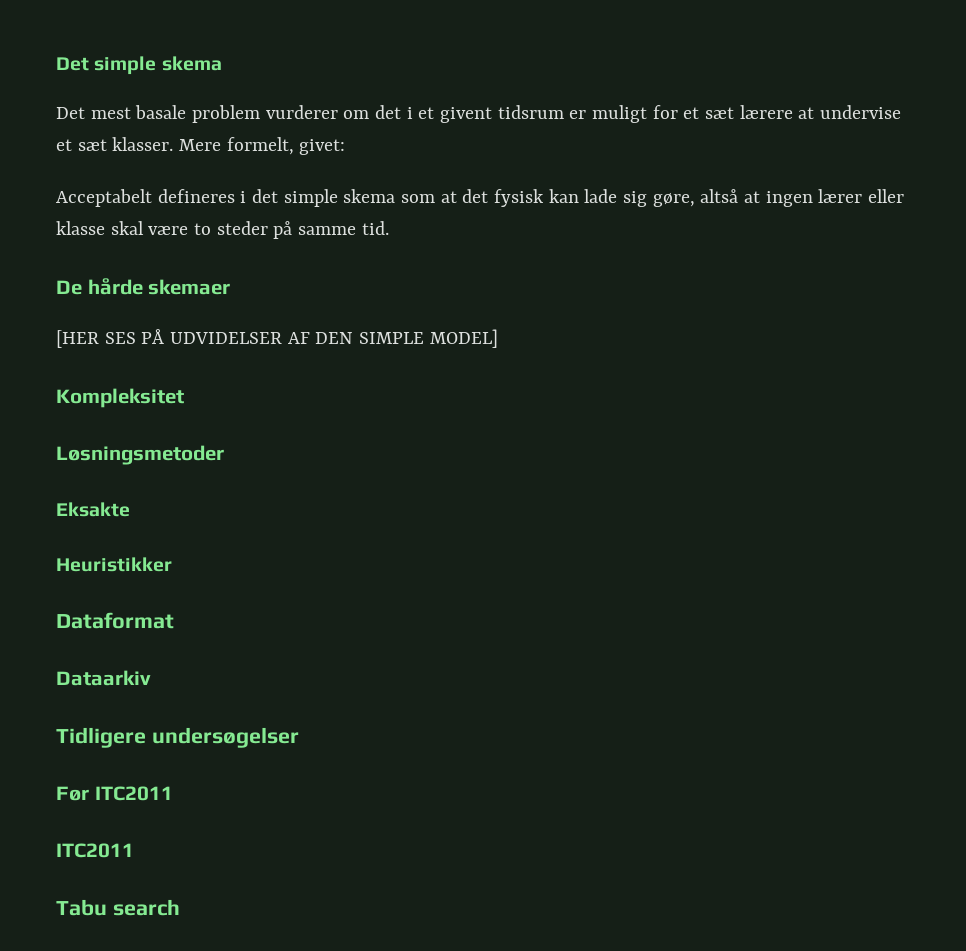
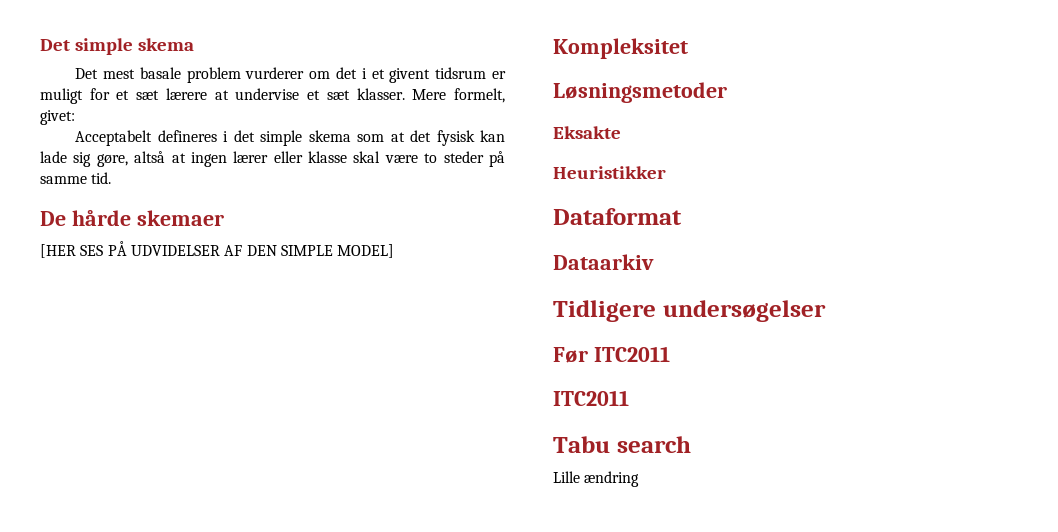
+ Lille ændring

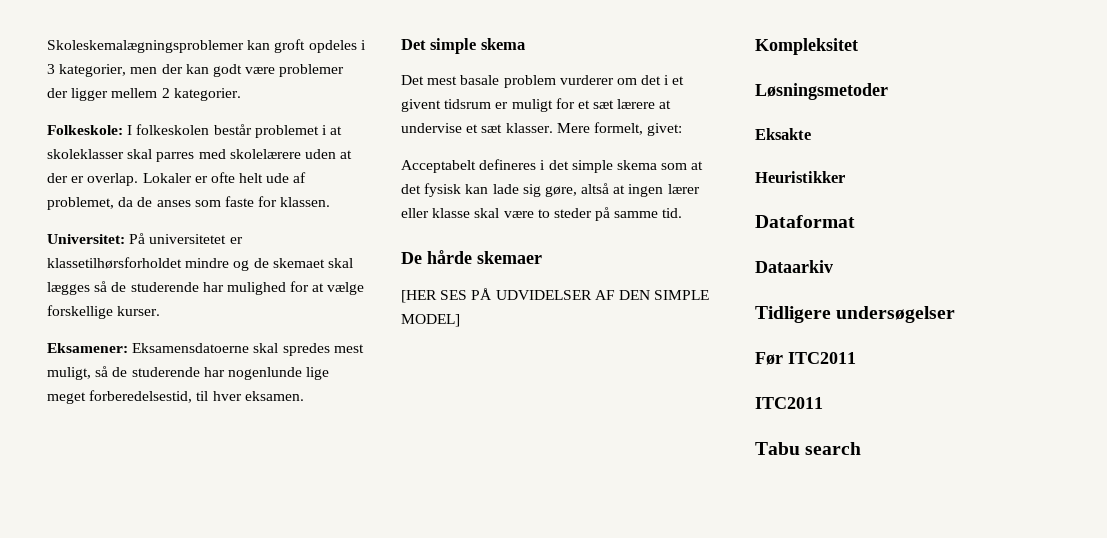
+ Skoleskemalægningsproblemer kan groft opdeles i 3 kategorier, men der kan godt være problemer der ligger mellem 2 kategorier.
+ Folkeskole: I folkeskolen består problemet i at skoleklasser skal parres med skolelærere uden at der er overlap. Lokaler er ofte helt ude af problemet, da de anses som faste for klassen.
+ Universitet: På universitetet er klassetilhørsforholdet mindre og de skemaet skal lægges så de studerende har mulighed for at vælge forskellige kurser.
+ Eksamener: Eksamensdatoerne skal spredes mest muligt, så de studerende har nogenlunde lige meget forberedelsestid, til hver eksamen.
- Lille ændring

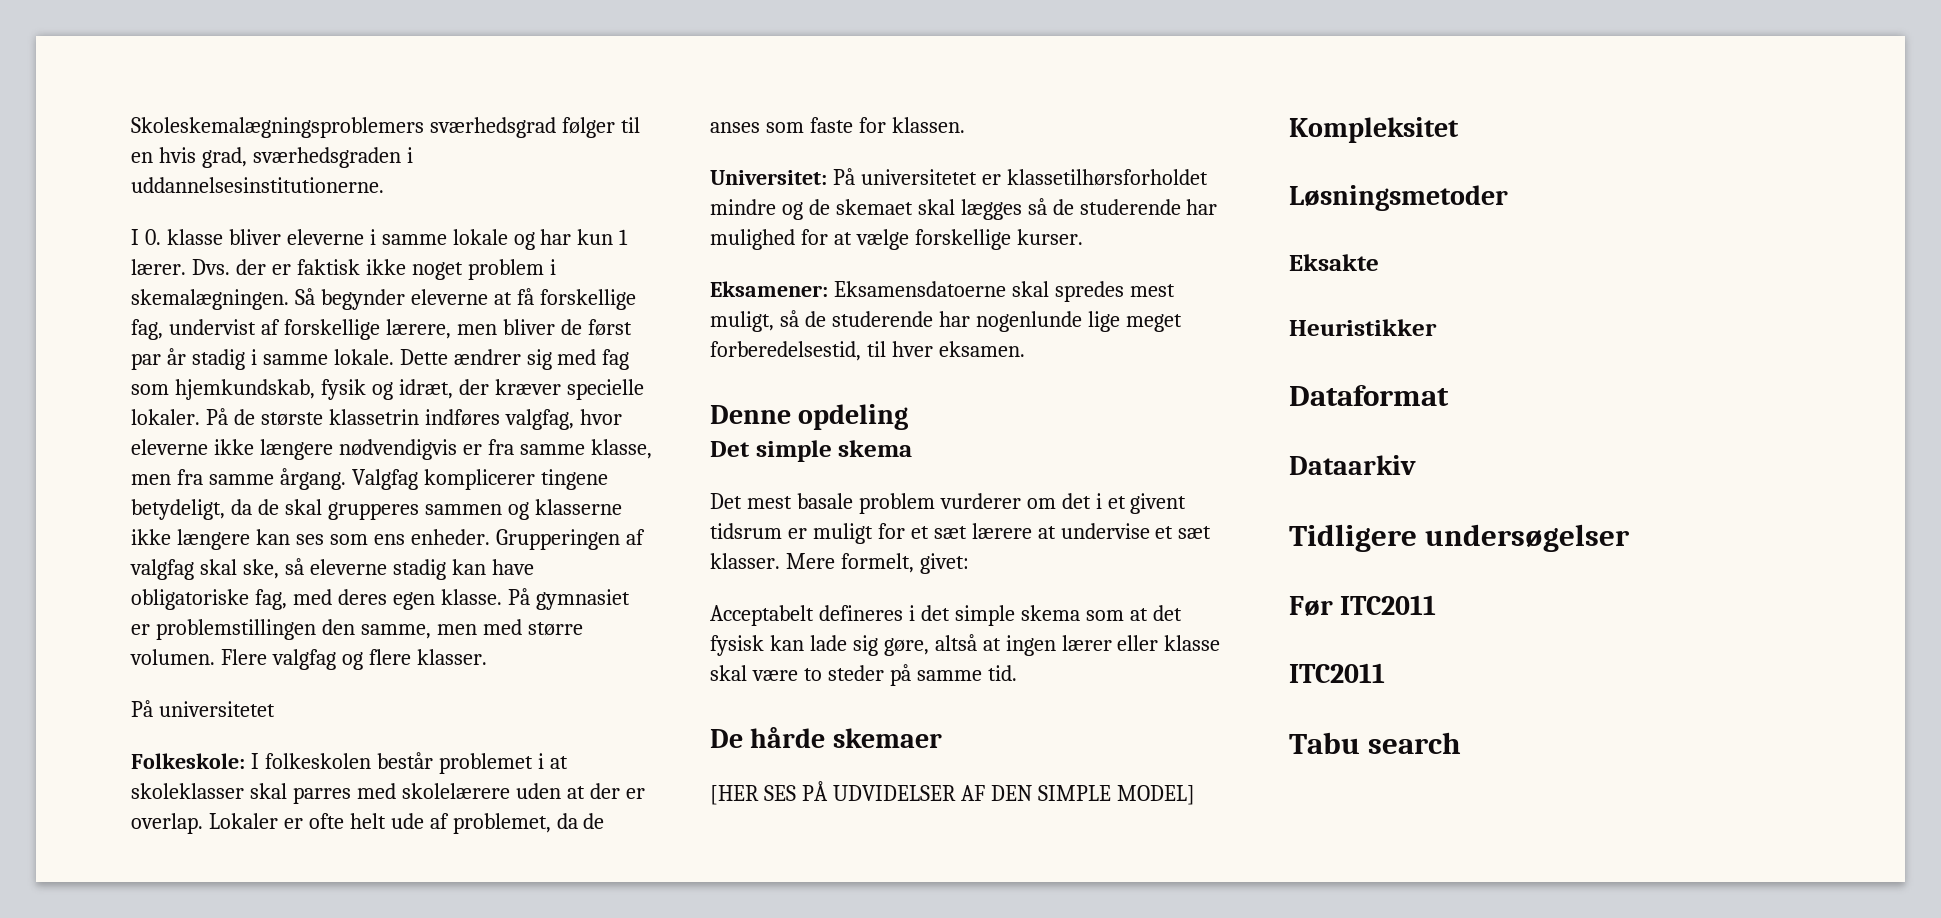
- Skoleskemalægningsproblemer kan groft opdeles i 3 kategorier, men der kan godt være problemer der ligger mellem 2 kategorier.
+ Skoleskemalægningsproblemers sværhedsgrad følger til en hvis grad, sværhedsgraden i uddannelsesinstitutionerne.
+ I 0. klasse bliver eleverne i samme lokale og har kun 1 lærer. Dvs. der er faktisk ikke noget problem i skemalægningen. Så begynder eleverne at få forskellige fag, undervist af forskellige lærere, men bliver de først par år stadig i samme lokale. Dette ændrer sig med fag som hjemkundskab, fysik og idræt, der kræver specielle lokaler. På de største klassetrin indføres valgfag, hvor eleverne ikke længere nødvendigvis er fra samme klasse, men fra samme årgang. Valgfag komplicerer tingene betydeligt, da de skal grupperes sammen og klasserne ikke længere kan ses som ens enheder. Grupperingen af valgfag skal ske, så eleverne stadig kan have obligatoriske fag, med deres egen klasse. På gymnasiet er problemstillingen den samme, men med større volumen. Flere valgfag og flere klasser.
+ På universitetet
+ Denne opdeling

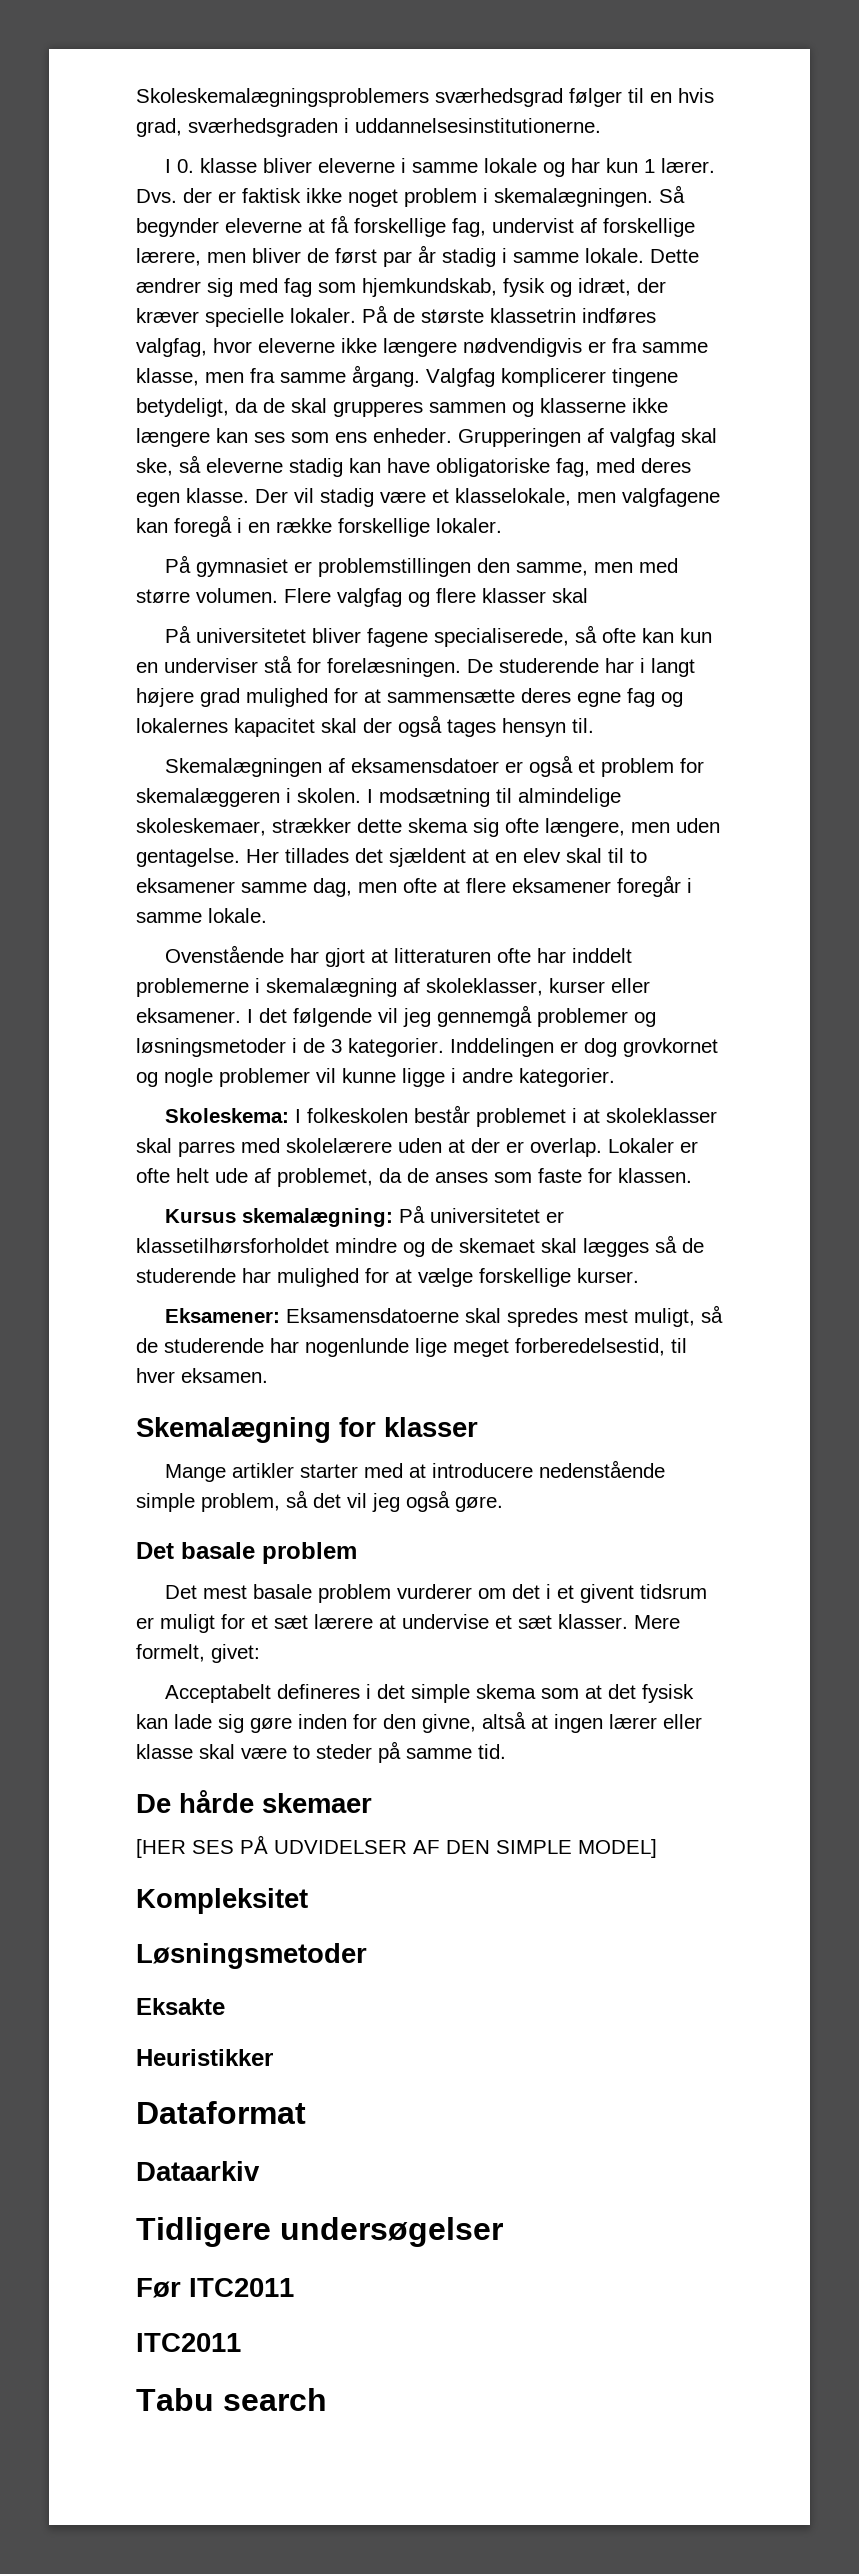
- Grupperingen af valgfag skal ske, så eleverne stadig kan have obligatoriske fag, med deres egen klasse. På gymnasiet er problemstillingen den samme, men med større volumen.
+ Grupperingen af valgfag skal ske, så eleverne stadig kan have obligatoriske fag, med deres egen klasse. Der vil stadig være et klasselokale, men valgfagene kan foregå i en række forskellige lokaler.
+ På gymnasiet er problemstillingen den samme, men med større volumen.
- Flere valgfag og flere klasser.
- På universitetet
- Folkeskole: I folkeskolen består problemet i at skoleklasser skal parres med skolelærere uden at der er overlap.
+ Flere valgfag og flere klasser skal
+ På universitetet bliver fagene specialiserede, så ofte kan kun en underviser stå for forelæsningen. De studerende har i langt højere grad mulighed for at sammensætte deres egne fag og lokalernes kapacitet skal der også tages hensyn til.
+ Skemalægningen af eksamensdatoer er også et problem for skemalæggeren i skolen. I modsætning til almindelige skoleskemaer, strækker dette skema sig ofte længere, men uden gentagelse. Her tillades det sjældent at en elev skal til to eksamener samme dag, men ofte at flere eksamener foregår i samme lokale.
+ Ovenstående har gjort at litteraturen ofte har inddelt problemerne i skemalægning af skoleklasser, kurser eller eksamener. I det følgende vil jeg gennemgå problemer og løsningsmetoder i de 3 kategorier. Inddelingen er dog grovkornet og nogle problemer vil kunne ligge i andre kategorier.
+ Skoleskema: I folkeskolen består problemet i at skoleklasser skal parres med skolelærere uden at der er overlap.
- Universitet: På universitetet er klassetilhørsforholdet mindre og de skemaet skal lægges så de studerende har mulighed for at vælge forskellige kurser.
+ Kursus skemalægning: På universitetet er klassetilhørsforholdet mindre og de skemaet skal lægges så de studerende har mulighed for at vælge forskellige kurser.
- Denne opdeling
- Det simple skema
+ Skemalægning for klasser
+ Mange artikler starter med at introducere nedenstående simple problem, så det vil jeg også gøre.
+ Det basale problem
- Acceptabelt defineres i det simple skema som at det fysisk kan lade sig gøre, altså at ingen lærer eller klasse skal være to steder på samme tid.
+ Acceptabelt defineres i det simple skema som at det fysisk kan lade sig gøre inden for den givne, altså at ingen lærer eller klasse skal være to steder på samme tid.

